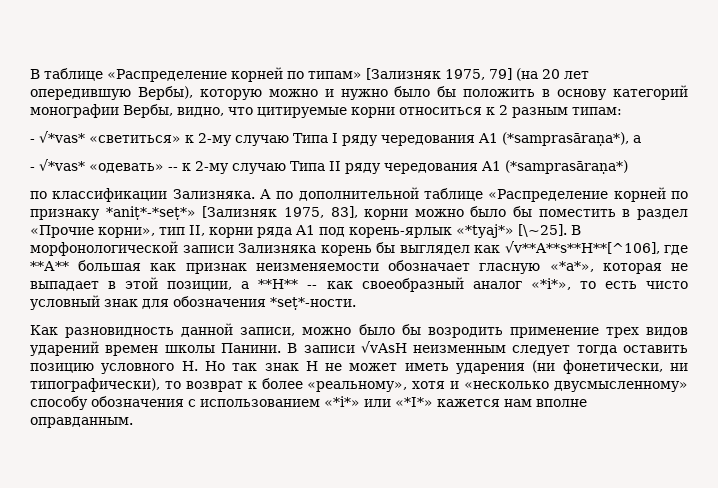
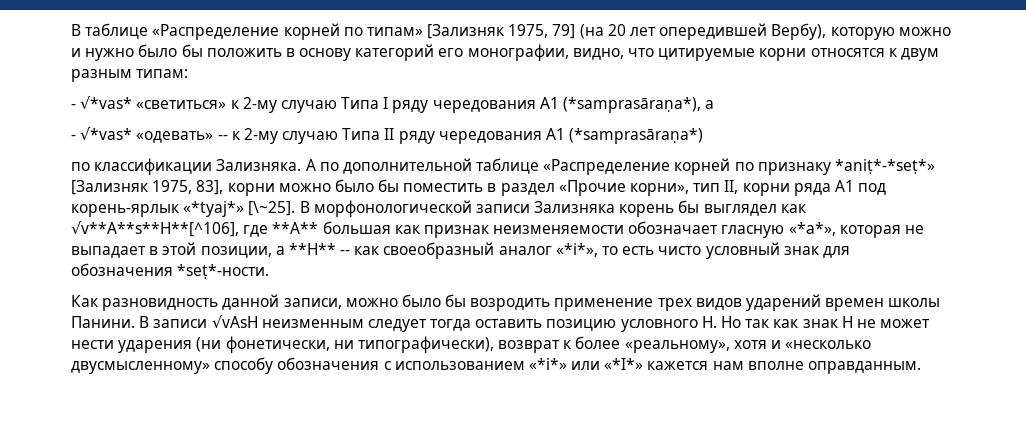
- В таблице «Распределение корней по типам» [Зализняк 1975, 79] (на 20 лет опередившую Вербы), которую можно и нужно было бы положить в основу категорий монографии Вербы, видно, что цитируемые корни относиться к 2 разным типам:
+ В таблице «Распределение корней по типам» [Зализняк 1975, 79] (на 20 лет опередившей Вербу), которую можно и нужно было бы положить в основу категорий его монографии, видно, что цитируемые корни относятся к двум разным типам:
- В записи √vAsH неизменным следует тогда оставить позицию условного H. Но так знак H не может иметь ударения (ни фонетически, ни типографически), то возврат к более «реальному», хотя и «несколько двусмысленному» способу обозначения с использованием «*i*» или «*I*» кажется нам вполне оправданным.
+ В записи √vAsH неизменным следует тогда оставить позицию условного H. Но так как знак H не может нести ударения (ни фонетически, ни типографически), возврат к более «реальному», хотя и «несколько двусмысленному» способу обозначения с использованием «*i*» или «*I*» кажется нам вполне оправданным.

